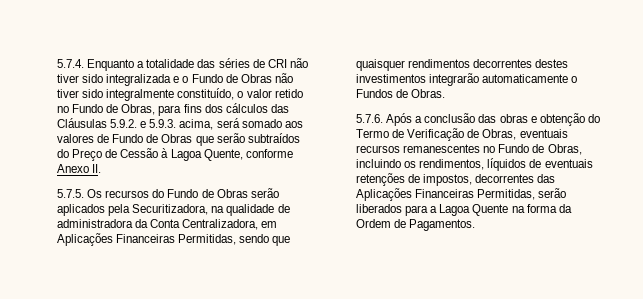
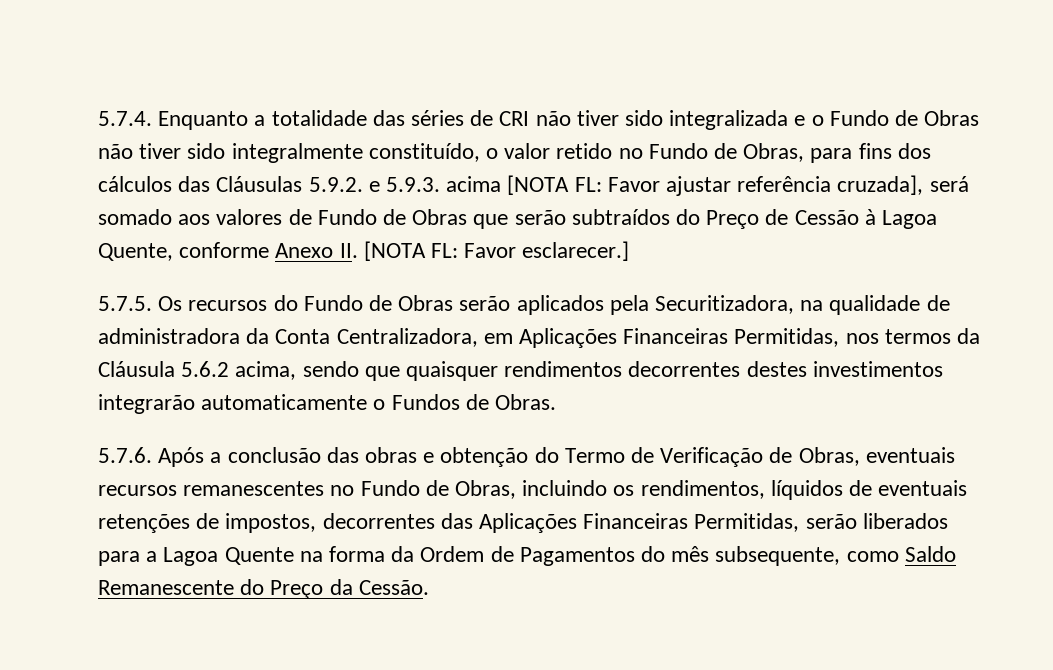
- 5.7.4. Enquanto a totalidade das séries de CRI não tiver sido integralizada e o Fundo de Obras não tiver sido integralmente constituído, o valor retido no Fundo de Obras, para fins dos cálculos das Cláusulas 5.9.2. e 5.9.3. acima, será somado aos valores de Fundo de Obras que serão subtraídos do Preço de Cessão à Lagoa Quente, conforme Anexo II.
+ 5.7.4. Enquanto a totalidade das séries de CRI não tiver sido integralizada e o Fundo de Obras não tiver sido integralmente constituído, o valor retido no Fundo de Obras, para fins dos cálculos das Cláusulas 5.9.2. e 5.9.3. acima [NOTA FL: Favor ajustar referência cruzada], será somado aos valores de Fundo de Obras que serão subtraídos do Preço de Cessão à Lagoa Quente, conforme Anexo II. [NOTA FL: Favor esclarecer.]
- 5.7.5. Os recursos do Fundo de Obras serão aplicados pela Securitizadora, na qualidade de administradora da Conta Centralizadora, em Aplicações Financeiras Permitidas, sendo que quaisquer rendimentos decorrentes destes investimentos integrarão automaticamente o Fundos de Obras.
+ 5.7.5. Os recursos do Fundo de Obras serão aplicados pela Securitizadora, na qualidade de administradora da Conta Centralizadora, em Aplicações Financeiras Permitidas, nos termos da Cláusula 5.6.2 acima, sendo que quaisquer rendimentos decorrentes destes investimentos integrarão automaticamente o Fundos de Obras.
- 5.7.6. Após a conclusão das obras e obtenção do Termo de Verificação de Obras, eventuais recursos remanescentes no Fundo de Obras, incluindo os rendimentos, líquidos de eventuais retenções de impostos, decorrentes das Aplicações Financeiras Permitidas, serão liberados para a Lagoa Quente na forma da Ordem de Pagamentos.
+ 5.7.6. Após a conclusão das obras e obtenção do Termo de Verificação de Obras, eventuais recursos remanescentes no Fundo de Obras, incluindo os rendimentos, líquidos de eventuais retenções de impostos, decorrentes das Aplicações Financeiras Permitidas, serão liberados para a Lagoa Quente na forma da Ordem de Pagamentos do mês subsequente, como Saldo Remanescente do Preço da Cessão.

